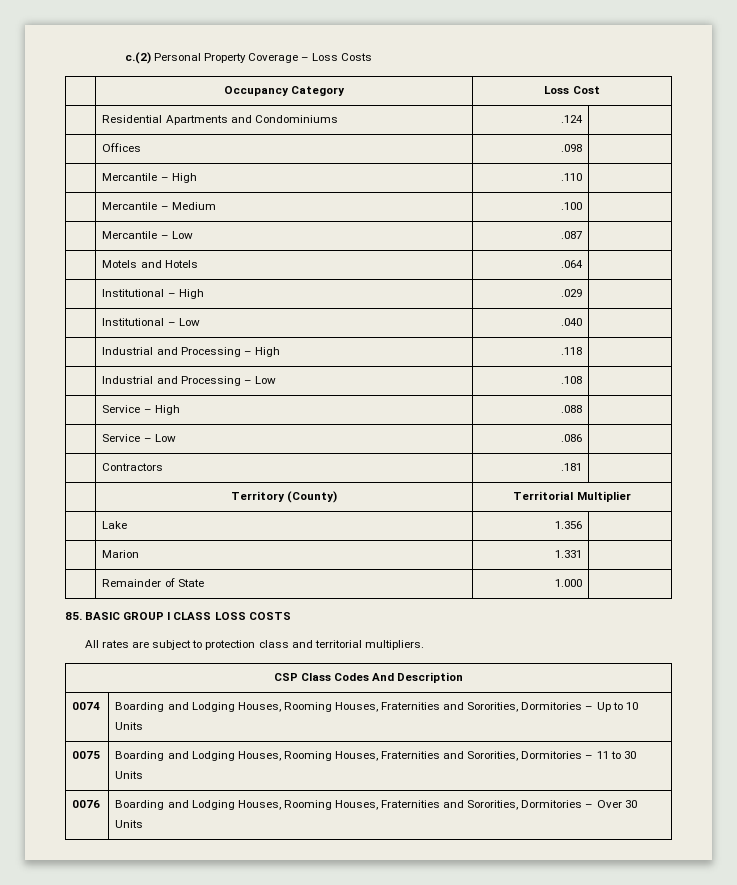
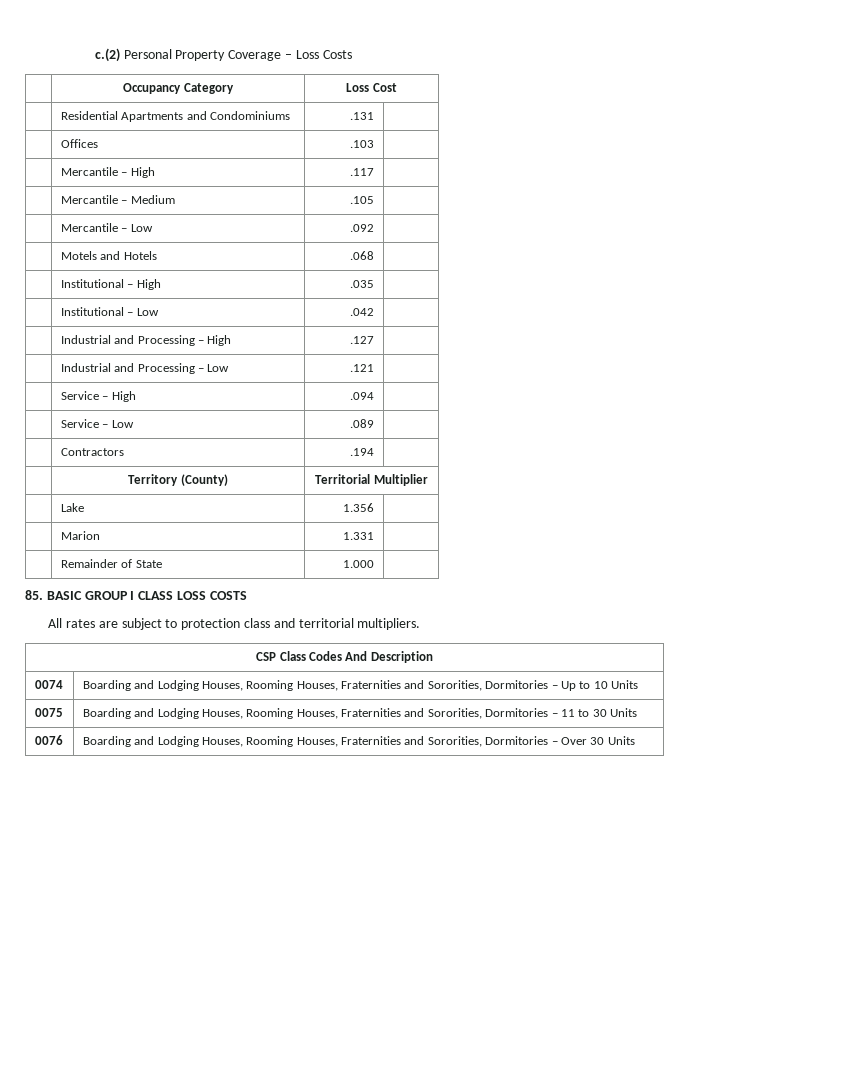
- | Residential Apartments and Condominiums | .124 |
+ | Residential Apartments and Condominiums | .131 |
- | Offices | .098 |
+ | Offices | .103 |
- | Mercantile – High | .110 |
+ | Mercantile – High | .117 |
- | Mercantile – Medium | .100 |
+ | Mercantile – Medium | .105 |
- | Mercantile – Low | .087 |
+ | Mercantile – Low | .092 |
- | Motels and Hotels | .064 |
+ | Motels and Hotels | .068 |
- | Institutional – High | .029 |
+ | Institutional – High | .035 |
- | Institutional – Low | .040 |
+ | Institutional – Low | .042 |
- | Industrial and Processing – High | .118 |
+ | Industrial and Processing – High | .127 |
- | Industrial and Processing – Low | .108 |
+ | Industrial and Processing – Low | .121 |
- | Service – High | .088 |
+ | Service – High | .094 |
- | Service – Low | .086 |
+ | Service – Low | .089 |
- | Contractors | .181 |
+ | Contractors | .194 |

